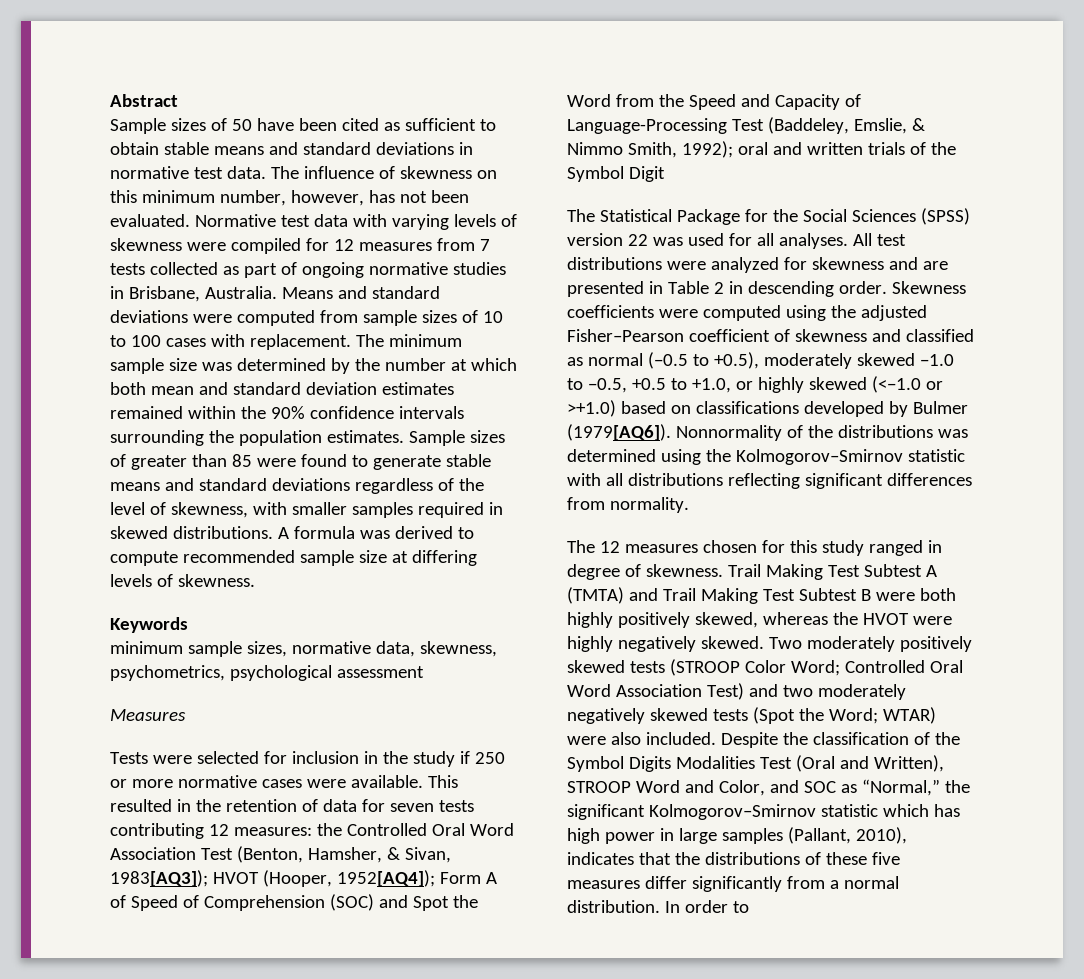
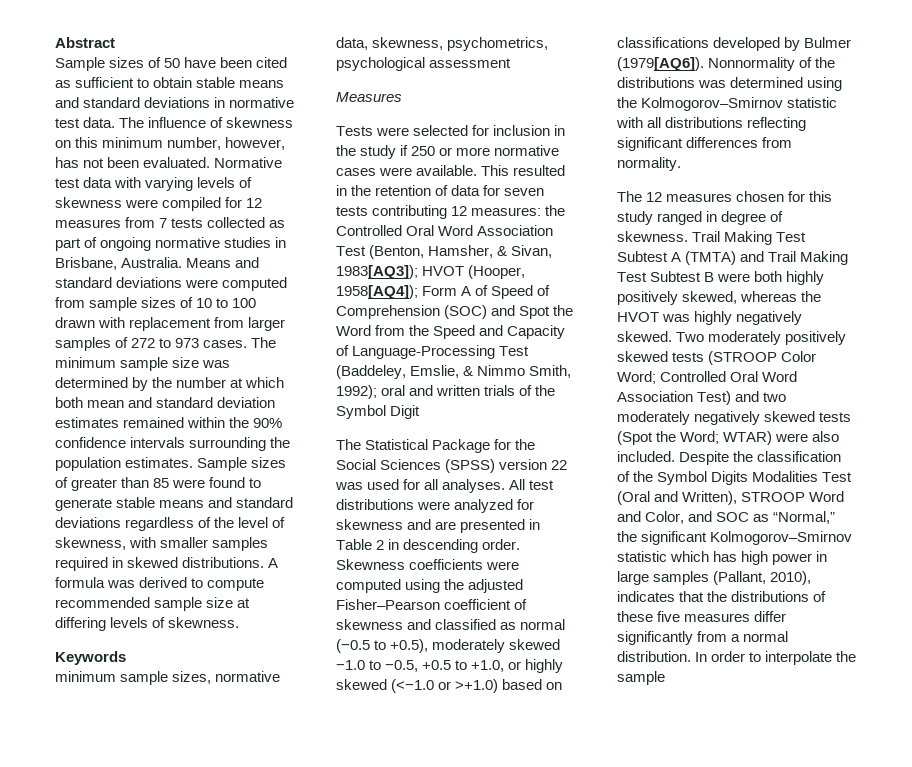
- Means and standard deviations were computed from sample sizes of 10 to 100 cases with replacement.
+ Means and standard deviations were computed from sample sizes of 10 to 100 drawn with replacement from larger samples of 272 to 973 cases.
- This resulted in the retention of data for seven tests contributing 12 measures: the Controlled Oral Word Association Test (Benton, Hamsher, & Sivan, 1983[AQ3]); HVOT (Hooper, 1952[AQ4]); Form A of Speed of Comprehension (SOC) and Spot the Word from the Speed and Capacity of Language-Processing Test (Baddeley, Emslie, & Nimmo Smith, 1992); oral and written trials of the Symbol Digit
+ This resulted in the retention of data for seven tests contributing 12 measures: the Controlled Oral Word Association Test (Benton, Hamsher, & Sivan, 1983[AQ3]); HVOT (Hooper, 1958[AQ4]); Form A of Speed of Comprehension (SOC) and Spot the Word from the Speed and Capacity of Language-Processing Test (Baddeley, Emslie, & Nimmo Smith, 1992); oral and written trials of the Symbol Digit
- Trail Making Test Subtest A (TMTA) and Trail Making Test Subtest B were both highly positively skewed, whereas the HVOT were highly negatively skewed.
+ Trail Making Test Subtest A (TMTA) and Trail Making Test Subtest B were both highly positively skewed, whereas the HVOT was highly negatively skewed.
- In order to
+ In order to interpolate the sample

